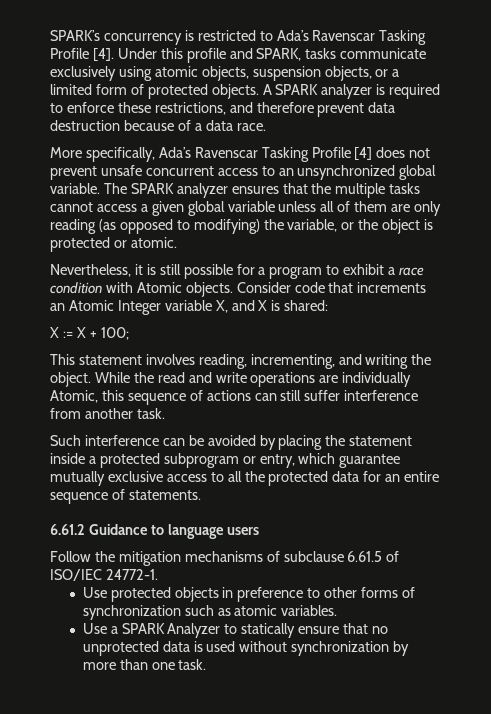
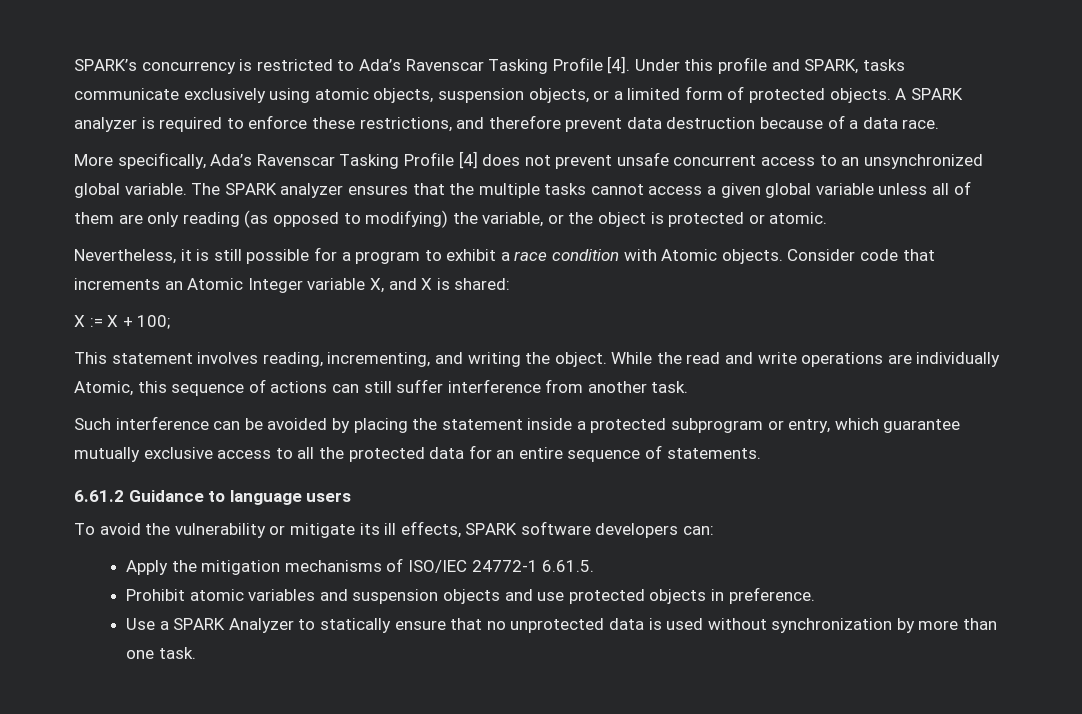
- Follow the mitigation mechanisms of subclause 6.61.5 of ISO/IEC 24772-1.
- Use protected objects in preference to other forms of synchronization such as atomic variables.
+ To avoid the vulnerability or mitigate its ill effects, SPARK software developers can:
+ Apply the mitigation mechanisms of ISO/IEC 24772-1 6.61.5.
+ Prohibit atomic variables and suspension objects and use protected objects in preference.

